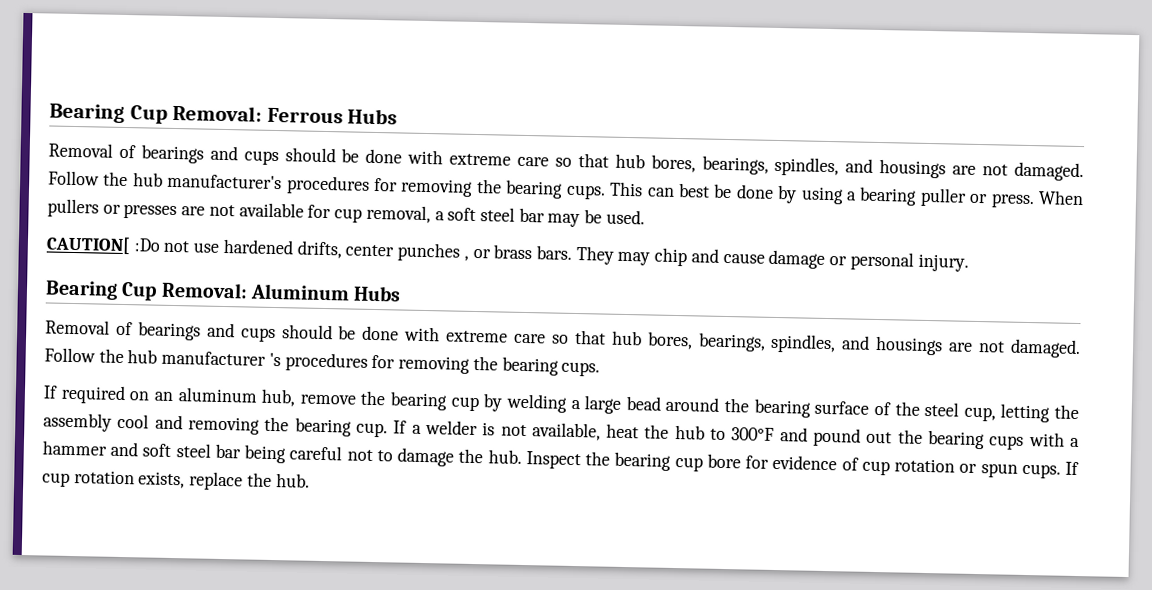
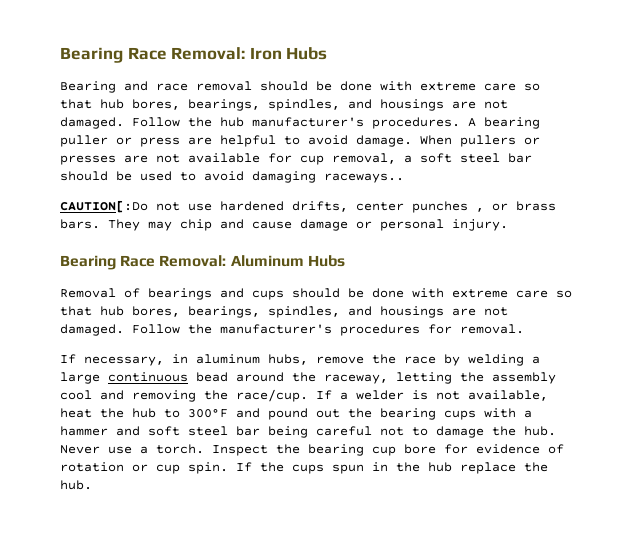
- Bearing Cup Removal: Ferrous Hubs
- Removal of bearings and cups should be done with extreme care so that hub bores, bearings, spindles, and housings are not damaged.
+ Bearing Race Removal: Iron Hubs
+ Bearing and race removal should be done with extreme care so that hub bores, bearings, spindles, and housings are not damaged.
- Follow the hub manufacturer's procedures for removing the bearing cups. This can best be done by using a bearing puller or press.
+ Follow the hub manufacturer's procedures. A bearing puller or press are helpful to avoid damage.
- When pullers or presses are not available for cup removal, a soft steel bar may be used.
- CAUTION[ :Do not use hardened drifts, center punches , or brass bars.
+ When pullers or presses are not available for cup removal, a soft steel bar should be used to avoid damaging raceways..
+ CAUTION[:Do not use hardened drifts, center punches , or brass bars.
- Bearing Cup Removal: Aluminum Hubs
+ Bearing Race Removal: Aluminum Hubs
- Follow the hub manufacturer 's procedures for removing the bearing cups.
- If required on an aluminum hub, remove the bearing cup by welding a large bead around the bearing surface of the steel cup, letting the assembly cool and removing the bearing cup.
+ Follow the manufacturer's procedures for removal.
+ If necessary, in aluminum hubs, remove the race by welding a large continuous bead around the raceway, letting the assembly cool and removing the race/cup.
+ Never use a torch.
- Inspect the bearing cup bore for evidence of cup rotation or spun cups. If cup rotation exists, replace the hub.
+ Inspect the bearing cup bore for evidence of rotation or cup spin. If the cups spun in the hub replace the hub.

